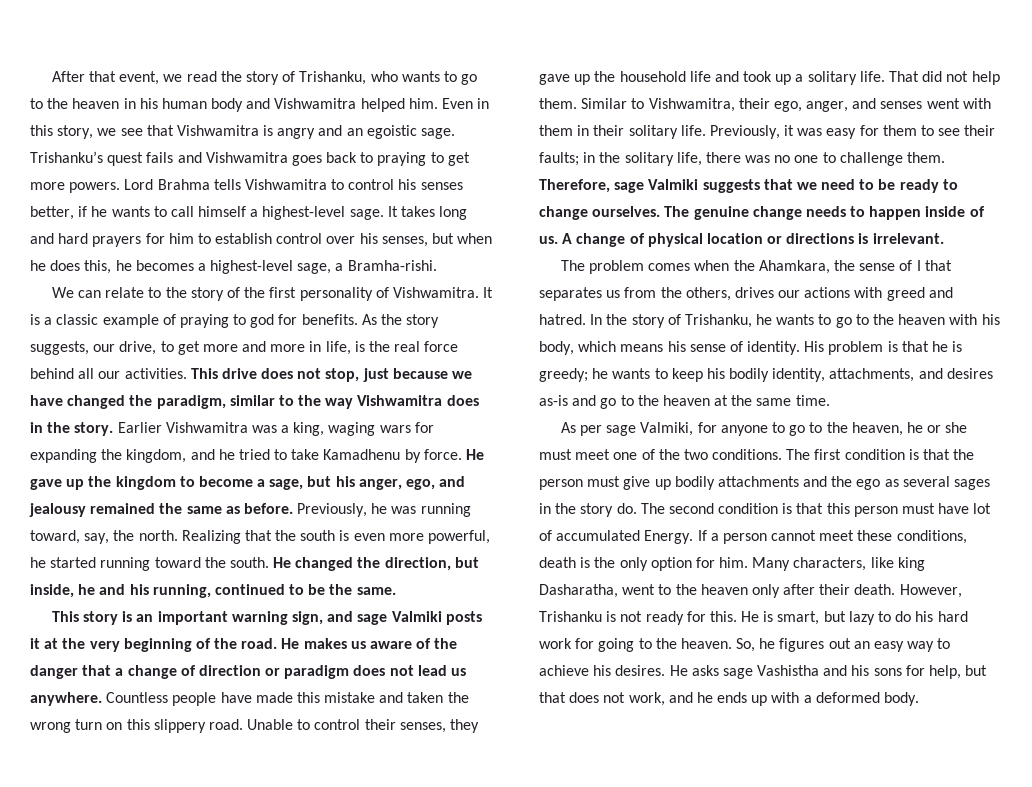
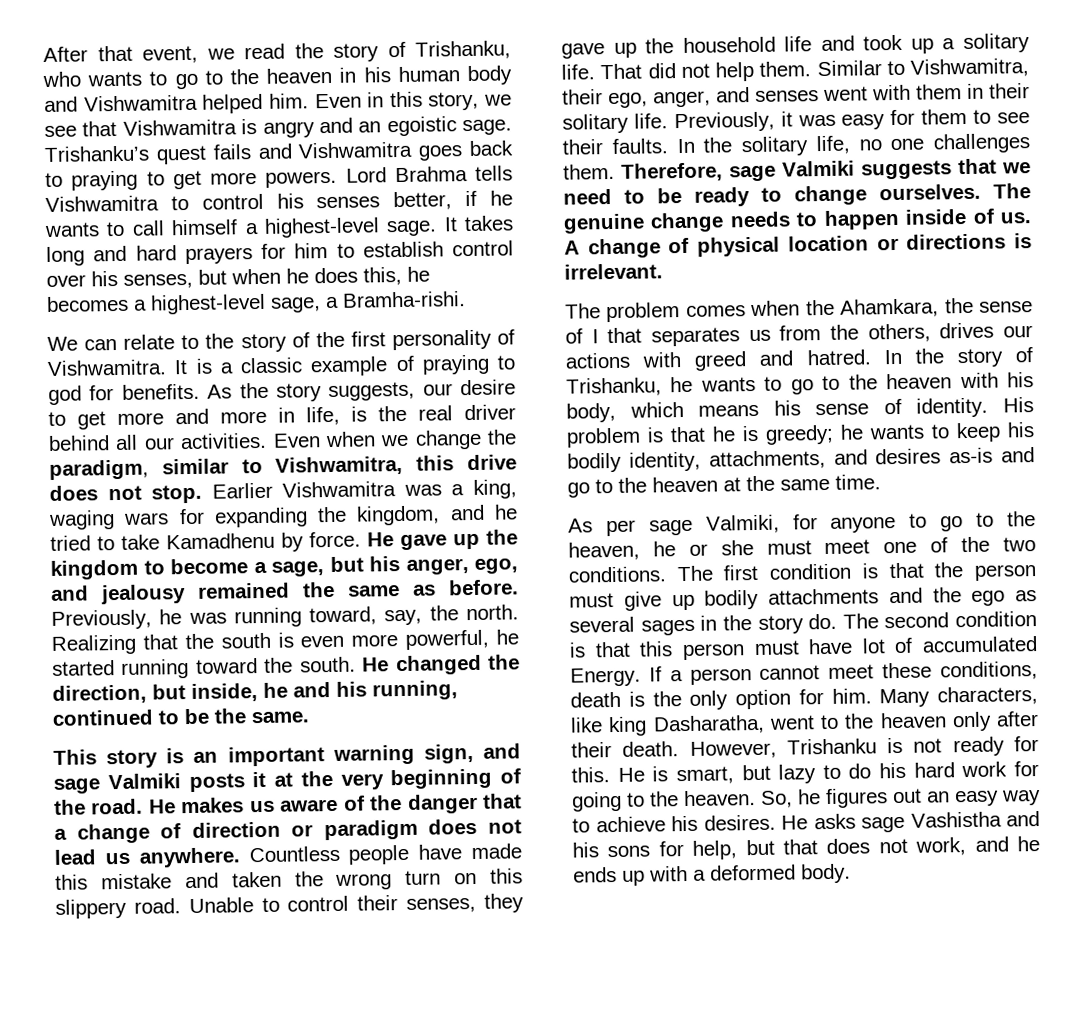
- As the story suggests, our drive, to get more and more in life, is the real force behind all our activities.
+ As the story suggests, our desire to get more and more in life, is the real driver behind all our activities.
- This drive does not stop, just because we have changed the paradigm, similar to the way Vishwamitra does in the story.
+ Even when we change the paradigm, similar to Vishwamitra, this drive does not stop.
- Previously, it was easy for them to see their faults; in the solitary life, there was no one to challenge them.
+ Previously, it was easy for them to see their faults. In the solitary life, no one challenges them.

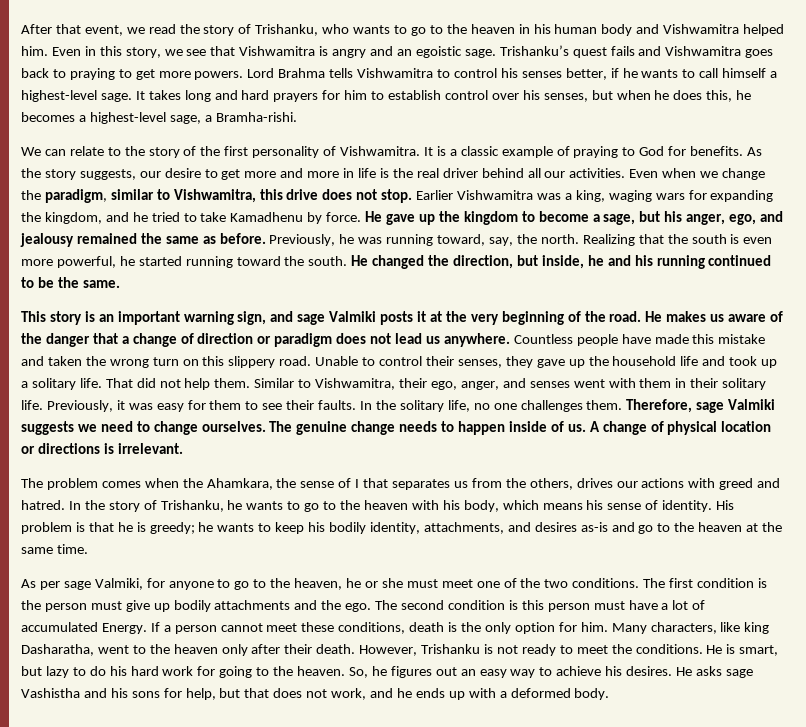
- It is a classic example of praying to god for benefits.
+ It is a classic example of praying to God for benefits.
- As the story suggests, our desire to get more and more in life, is the real driver behind all our activities.
+ As the story suggests, our desire to get more and more in life is the real driver behind all our activities.
- He changed the direction, but inside, he and his running, continued to be the same.
+ He changed the direction, but inside, he and his running continued to be the same.
- Therefore, sage Valmiki suggests that we need to be ready to change ourselves.
+ Therefore, sage Valmiki suggests we need to change ourselves.
- The first condition is that the person must give up bodily attachments and the ego as several sages in the story do.
+ The first condition is the person must give up bodily attachments and the ego.
- The second condition is that this person must have lot of accumulated Energy.
+ The second condition is this person must have a lot of accumulated Energy.
- However, Trishanku is not ready for this.
+ However, Trishanku is not ready to meet the conditions.

